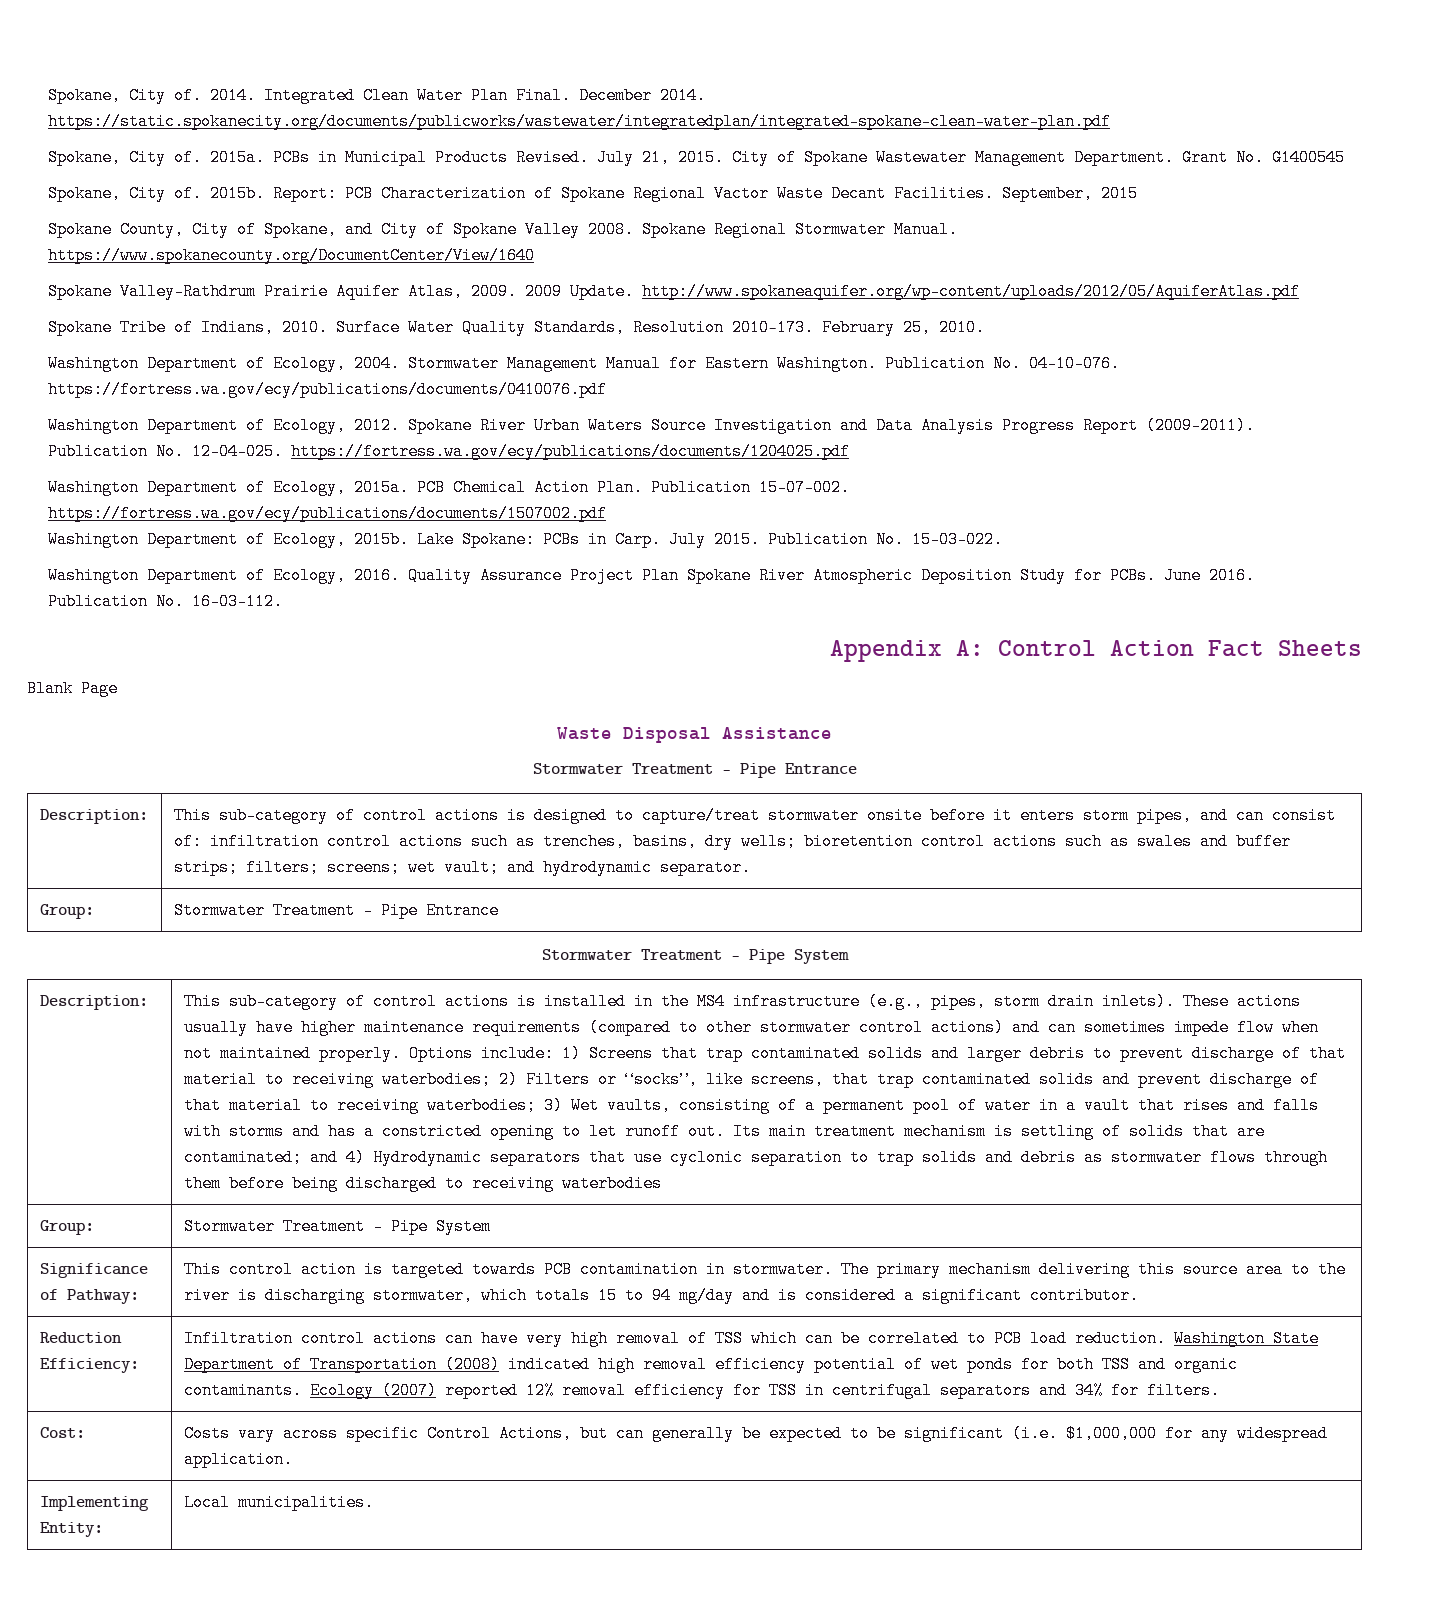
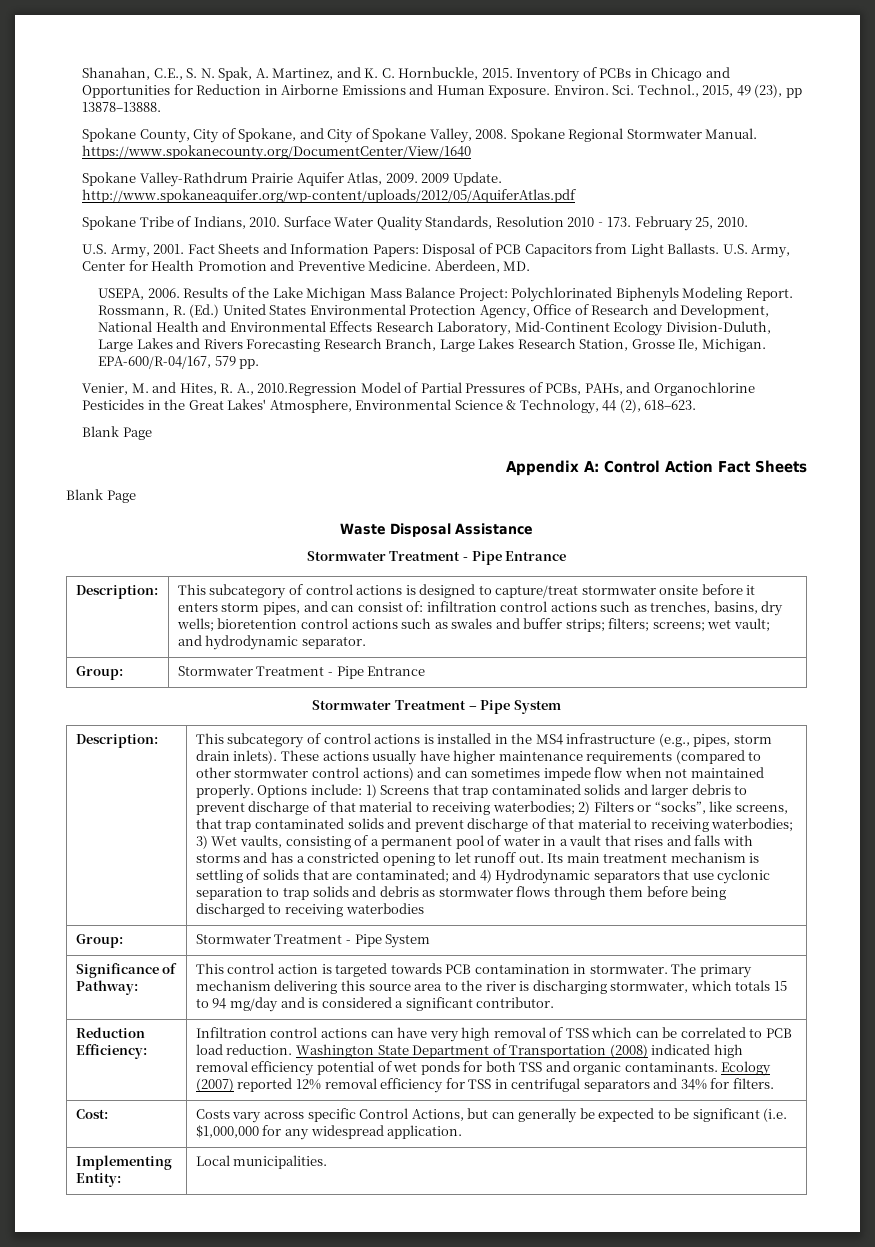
- Spokane, City of. 2014. Integrated Clean Water Plan Final. December 2014. https://static.spokanecity.org/documents/publicworks/wastewater/integratedplan/integrated-spokane-clean-water-plan.pdf
- Spokane, City of. 2015a. PCBs in Municipal Products Revised. July 21, 2015. City of Spokane Wastewater Management Department. Grant No. G1400545
- Spokane, City of. 2015b. Report: PCB Characterization of Spokane Regional Vactor Waste Decant Facilities. September, 2015
+ Shanahan, C.E., S. N. Spak, A. Martinez, and K. C. Hornbuckle, 2015. Inventory of PCBs in Chicago and Opportunities for Reduction in Airborne Emissions and Human Exposure. Environ. Sci. Technol., 2015, 49 (23), pp 13878–13888.
- Spokane County, City of Spokane, and City of Spokane Valley 2008.
+ Spokane County, City of Spokane, and City of Spokane Valley, 2008.
- Washington Department of Ecology, 2004. Stormwater Management Manual for Eastern Washington. Publication No. 04-10-076. https://fortress.wa.gov/ecy/publications/documents/0410076.pdf
- Washington Department of Ecology, 2012. Spokane River Urban Waters Source Investigation and Data Analysis Progress Report (2009-2011). Publication No. 12-04-025. https://fortress.wa.gov/ecy/publications/documents/1204025.pdf
- Washington Department of Ecology, 2015a. PCB Chemical Action Plan. Publication 15-07-002. https://fortress.wa.gov/ecy/publications/documents/1507002.pdf
- Washington Department of Ecology, 2015b. Lake Spokane: PCBs in Carp. July 2015. Publication No. 15-03-022.
- Washington Department of Ecology, 2016. Quality Assurance Project Plan Spokane River Atmospheric Deposition Study for PCBs. June 2016. Publication No. 16-03-112.
+ U.S. Army, 2001. Fact Sheets and Information Papers: Disposal of PCB Capacitors from Light Ballasts. U.S. Army, Center for Health Promotion and Preventive Medicine. Aberdeen, MD.
+ USEPA, 2006. Results of the Lake Michigan Mass Balance Project: Polychlorinated Biphenyls Modeling Report. Rossmann, R. (Ed.) United States Environmental Protection Agency, Office of Research and Development, National Health and Environmental Effects Research Laboratory, Mid-Continent Ecology Division-Duluth, Large Lakes and Rivers Forecasting Research Branch, Large Lakes Research Station, Grosse Ile, Michigan. EPA-600/R-04/167, 579 pp.
+ Venier, M. and Hites, R. A., 2010.Regression Model of Partial Pressures of PCBs, PAHs, and Organochlorine Pesticides in the Great Lakes' Atmosphere, Environmental Science & Technology, 44 (2), 618–623.
+ Blank Page
- This sub-category of control actions is designed to capture/treat stormwater onsite before it enters storm pipes, and can consist of: infiltration control actions such as trenches, basins, dry wells; bioretention control actions such as swales and buffer strips; filters; screens; wet vault; and hydrodynamic separator.
+ This subcategory of control actions is designed to capture/treat stormwater onsite before it enters storm pipes, and can consist of: infiltration control actions such as trenches, basins, dry wells; bioretention control actions such as swales and buffer strips; filters; screens; wet vault; and hydrodynamic separator.
- This sub-category of control actions is installed in the MS4 infrastructure (e.g., pipes, storm drain inlets).
+ This subcategory of control actions is installed in the MS4 infrastructure (e.g., pipes, storm drain inlets).

